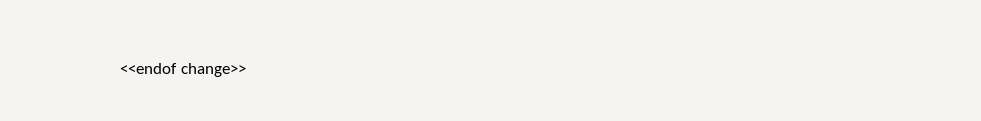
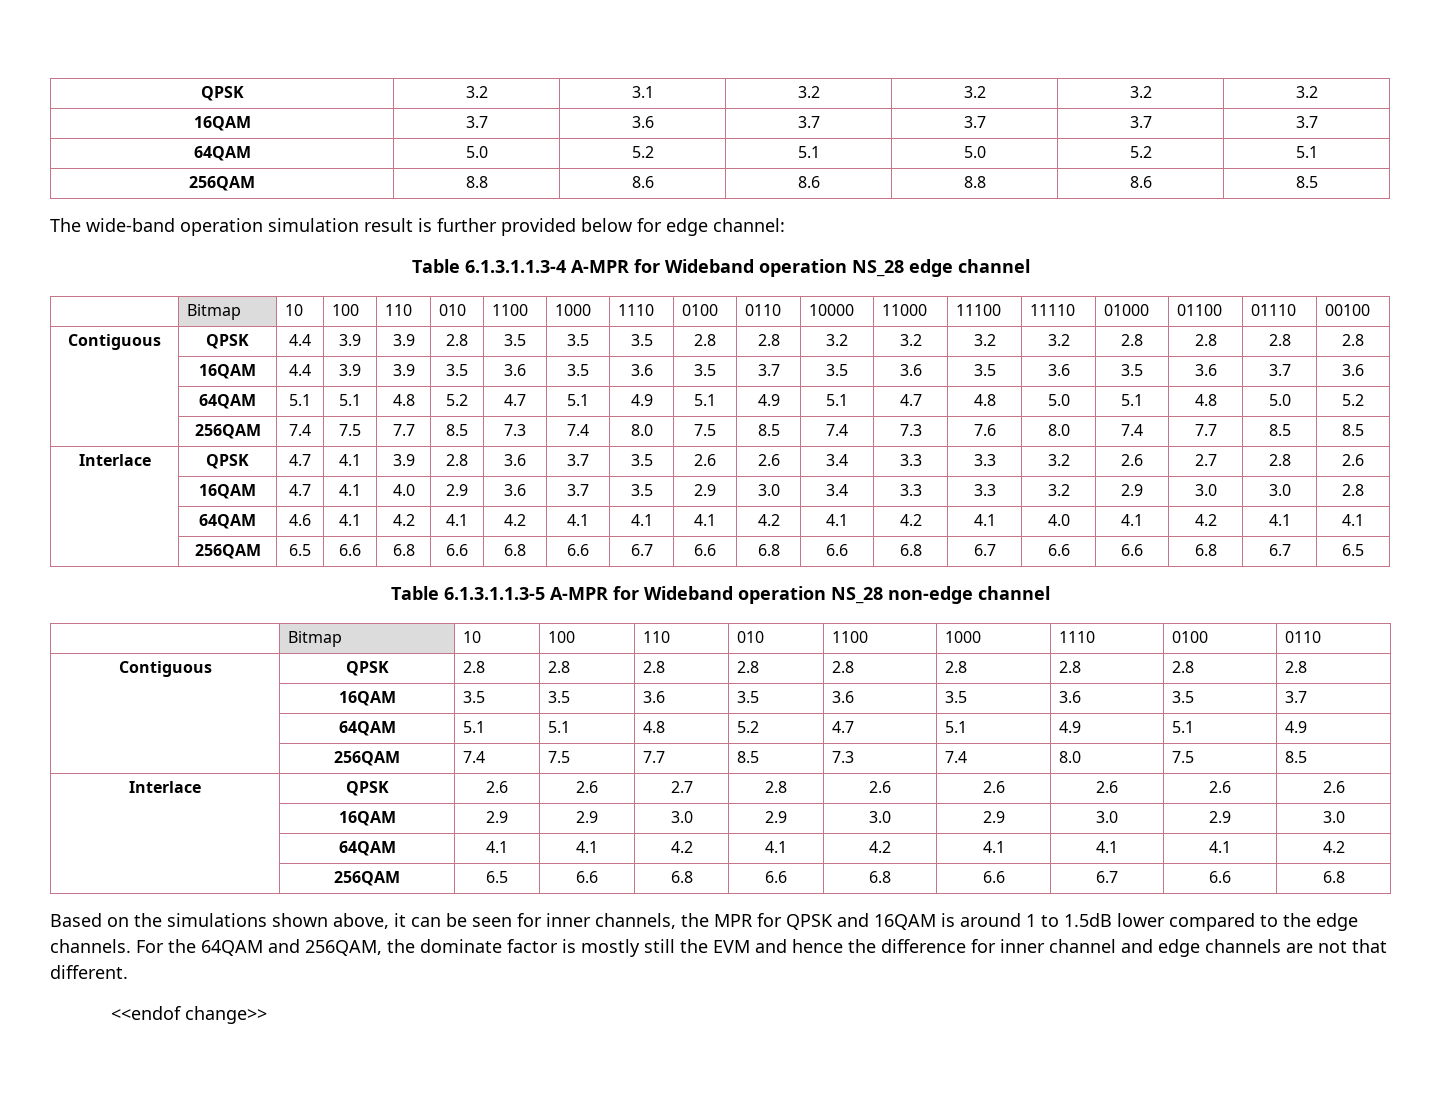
+ QPSK | 3.2 | 3.1 | 3.2 | 3.2 | 3.2 | 3.2
+ 16QAM | 3.7 | 3.6 | 3.7 | 3.7 | 3.7 | 3.7
+ 64QAM | 5.0 | 5.2 | 5.1 | 5.0 | 5.2 | 5.1
+ 256QAM | 8.8 | 8.6 | 8.6 | 8.8 | 8.6 | 8.5
+ The wide-band operation simulation result is further provided below for edge channel:
+ Table 6.1.3.1.1.3-4 A-MPR for Wideband operation NS_28 edge channel
+ | Bitmap | 10 | 100 | 110 | 010 | 1100 | 1000 | 1110 | 0100 | 0110 | 10000 | 11000 | 11100 | 11110 | 01000 | 01100 | 01110 | 00100
+ Contiguous | QPSK | 4.4 | 3.9 | 3.9 | 2.8 | 3.5 | 3.5 | 3.5 | 2.8 | 2.8 | 3.2 | 3.2 | 3.2 | 3.2 | 2.8 | 2.8 | 2.8 | 2.8
+ | 16QAM | 4.4 | 3.9 | 3.9 | 3.5 | 3.6 | 3.5 | 3.6 | 3.5 | 3.7 | 3.5 | 3.6 | 3.5 | 3.6 | 3.5 | 3.6 | 3.7 | 3.6
+ | 64QAM | 5.1 | 5.1 | 4.8 | 5.2 | 4.7 | 5.1 | 4.9 | 5.1 | 4.9 | 5.1 | 4.7 | 4.8 | 5.0 | 5.1 | 4.8 | 5.0 | 5.2
+ | 256QAM | 7.4 | 7.5 | 7.7 | 8.5 | 7.3 | 7.4 | 8.0 | 7.5 | 8.5 | 7.4 | 7.3 | 7.6 | 8.0 | 7.4 | 7.7 | 8.5 | 8.5
+ Interlace | QPSK | 4.7 | 4.1 | 3.9 | 2.8 | 3.6 | 3.7 | 3.5 | 2.6 | 2.6 | 3.4 | 3.3 | 3.3 | 3.2 | 2.6 | 2.7 | 2.8 | 2.6
+ | 16QAM | 4.7 | 4.1 | 4.0 | 2.9 | 3.6 | 3.7 | 3.5 | 2.9 | 3.0 | 3.4 | 3.3 | 3.3 | 3.2 | 2.9 | 3.0 | 3.0 | 2.8
+ | 64QAM | 4.6 | 4.1 | 4.2 | 4.1 | 4.2 | 4.1 | 4.1 | 4.1 | 4.2 | 4.1 | 4.2 | 4.1 | 4.0 | 4.1 | 4.2 | 4.1 | 4.1
+ | 256QAM | 6.5 | 6.6 | 6.8 | 6.6 | 6.8 | 6.6 | 6.7 | 6.6 | 6.8 | 6.6 | 6.8 | 6.7 | 6.6 | 6.6 | 6.8 | 6.7 | 6.5
+ Table 6.1.3.1.1.3-5 A-MPR for Wideband operation NS_28 non-edge channel
+ | Bitmap | 10 | 100 | 110 | 010 | 1100 | 1000 | 1110 | 0100 | 0110
+ Contiguous | QPSK | 2.8 | 2.8 | 2.8 | 2.8 | 2.8 | 2.8 | 2.8 | 2.8 | 2.8
+ | 16QAM | 3.5 | 3.5 | 3.6 | 3.5 | 3.6 | 3.5 | 3.6 | 3.5 | 3.7
+ | 64QAM | 5.1 | 5.1 | 4.8 | 5.2 | 4.7 | 5.1 | 4.9 | 5.1 | 4.9
+ | 256QAM | 7.4 | 7.5 | 7.7 | 8.5 | 7.3 | 7.4 | 8.0 | 7.5 | 8.5
+ Interlace | QPSK | 2.6 | 2.6 | 2.7 | 2.8 | 2.6 | 2.6 | 2.6 | 2.6 | 2.6
+ | 16QAM | 2.9 | 2.9 | 3.0 | 2.9 | 3.0 | 2.9 | 3.0 | 2.9 | 3.0
+ | 64QAM | 4.1 | 4.1 | 4.2 | 4.1 | 4.2 | 4.1 | 4.1 | 4.1 | 4.2
+ | 256QAM | 6.5 | 6.6 | 6.8 | 6.6 | 6.8 | 6.6 | 6.7 | 6.6 | 6.8
+ Based on the simulations shown above, it can be seen for inner channels, the MPR for QPSK and 16QAM is around 1 to 1.5dB lower compared to the edge channels. For the 64QAM and 256QAM, the dominate factor is mostly still the EVM and hence the difference for inner channel and edge channels are not that different.

